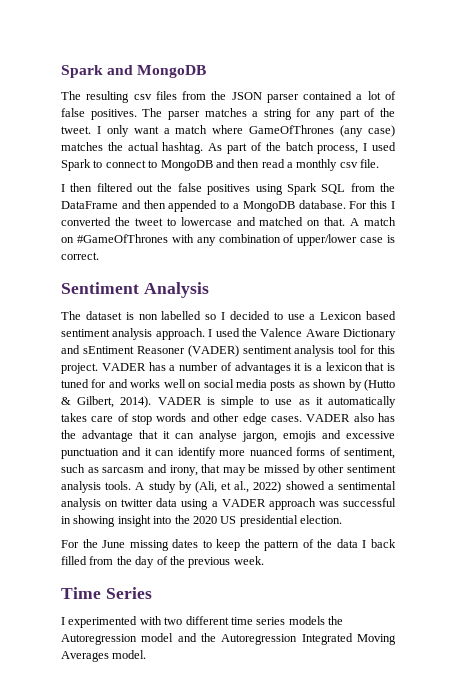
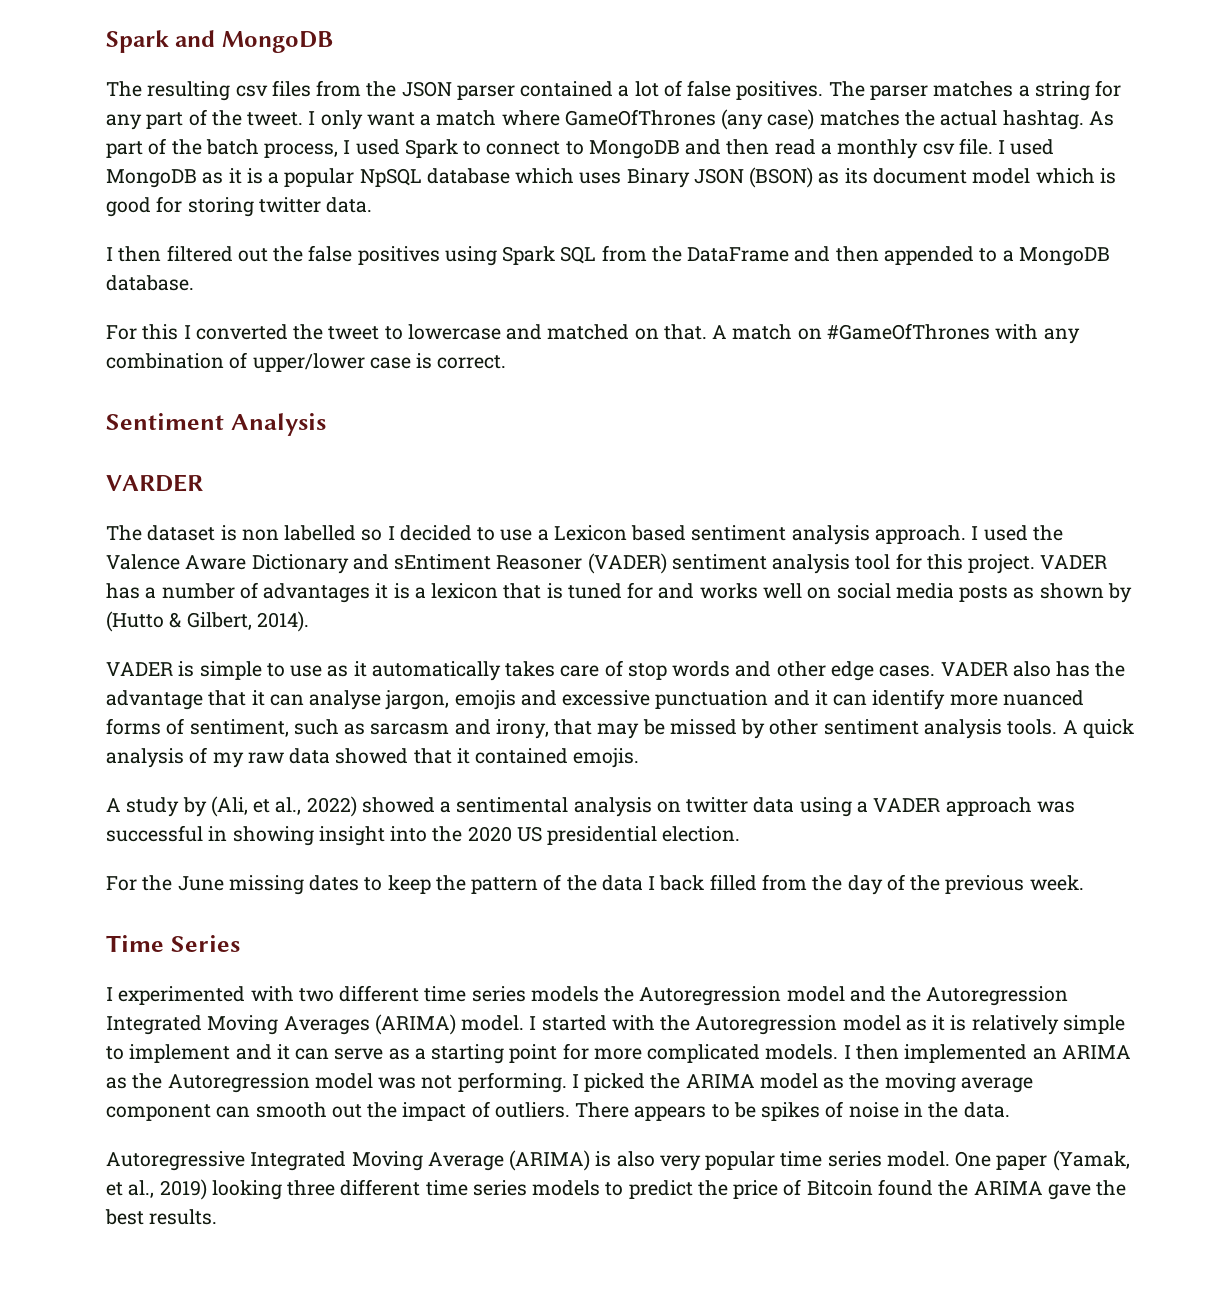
+ I used MongoDB as it is a popular NpSQL database which uses Binary JSON (BSON) as its document model which is good for storing twitter data.
- I then filtered out the false positives using Spark SQL from the DataFrame and then appended to a MongoDB database. For this I converted the tweet to lowercase and matched on that.
+ I then filtered out the false positives using Spark SQL from the DataFrame and then appended to a MongoDB database.
+ For this I converted the tweet to lowercase and matched on that.
+ VARDER
- VADER has a number of advantages it is a lexicon that is tuned for and works well on social media posts as shown by (Hutto & Gilbert, 2014). VADER is simple to use as it automatically takes care of stop words and other edge cases.
+ VADER has a number of advantages it is a lexicon that is tuned for and works well on social media posts as shown by (Hutto & Gilbert, 2014).
+ VADER is simple to use as it automatically takes care of stop words and other edge cases.
+ A quick analysis of my raw data showed that it contained emojis.
- I experimented with two different time series models the Autoregression model and the Autoregression Integrated Moving Averages model.
+ I experimented with two different time series models the Autoregression model and the Autoregression Integrated Moving Averages (ARIMA) model. I started with the Autoregression model as it is relatively simple to implement and it can serve as a starting point for more complicated models. I then implemented an ARIMA as the Autoregression model was not performing. I picked the ARIMA model as the moving average component can smooth out the impact of outliers. There appears to be spikes of noise in the data.
+ Autoregressive Integrated Moving Average (ARIMA) is also very popular time series model. One paper (Yamak, et al., 2019) looking three different time series models to predict the price of Bitcoin found the ARIMA gave the best results.

